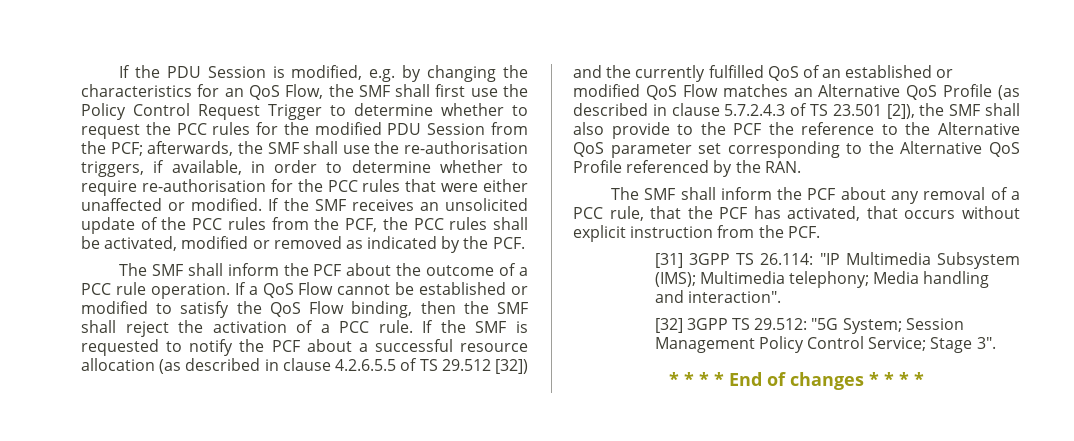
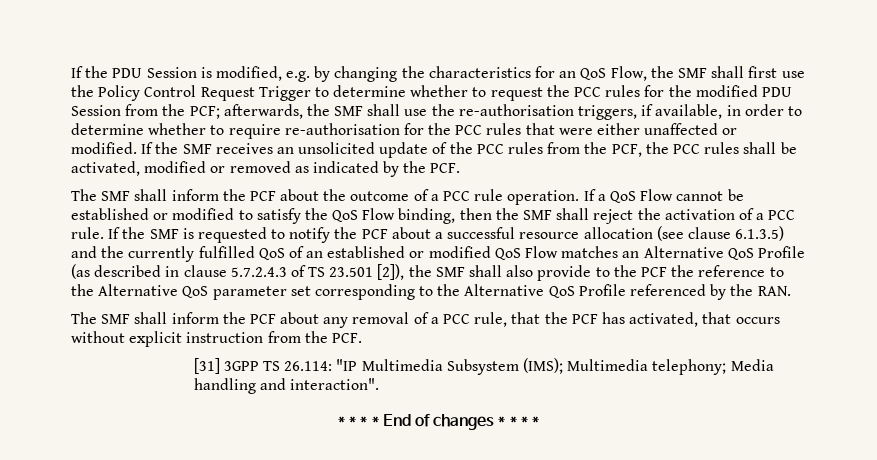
- If the SMF is requested to notify the PCF about a successful resource allocation (as described in clause 4.2.6.5.5 of TS 29.512 [32]) and the currently fulfilled QoS of an established or modified QoS Flow matches an Alternative QoS Profile (as described in clause 5.7.2.4.3 of TS 23.501 [2]), the SMF shall also provide to the PCF the reference to the Alternative QoS parameter set corresponding to the Alternative QoS Profile referenced by the RAN.
+ If the SMF is requested to notify the PCF about a successful resource allocation (see clause 6.1.3.5) and the currently fulfilled QoS of an established or modified QoS Flow matches an Alternative QoS Profile (as described in clause 5.7.2.4.3 of TS 23.501 [2]), the SMF shall also provide to the PCF the reference to the Alternative QoS parameter set corresponding to the Alternative QoS Profile referenced by the RAN.
- [32] 3GPP TS 29.512: "5G System; Session Management Policy Control Service; Stage 3".

